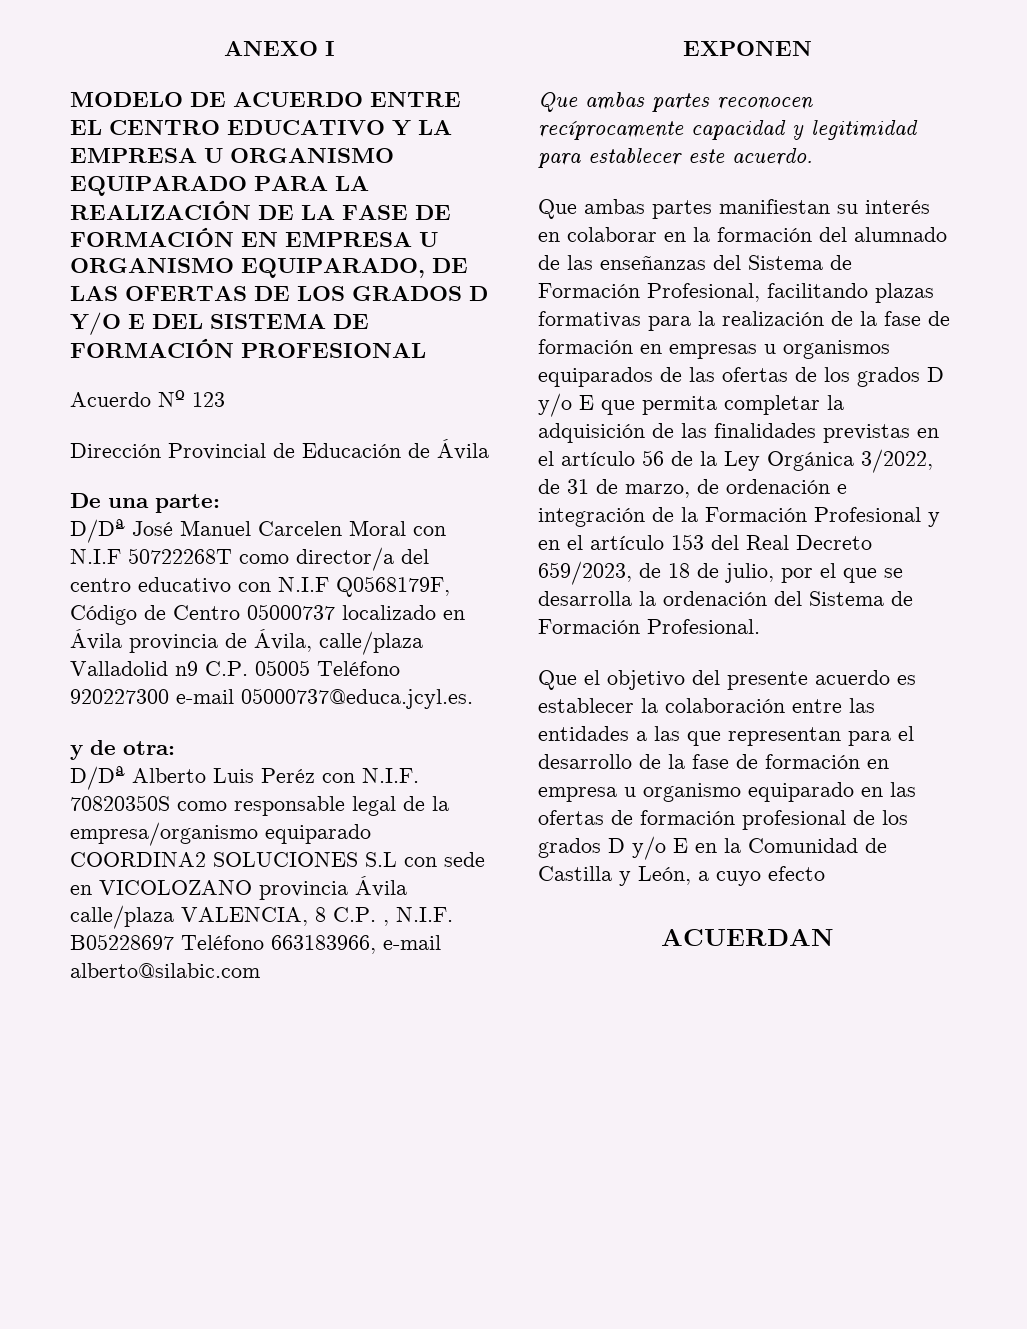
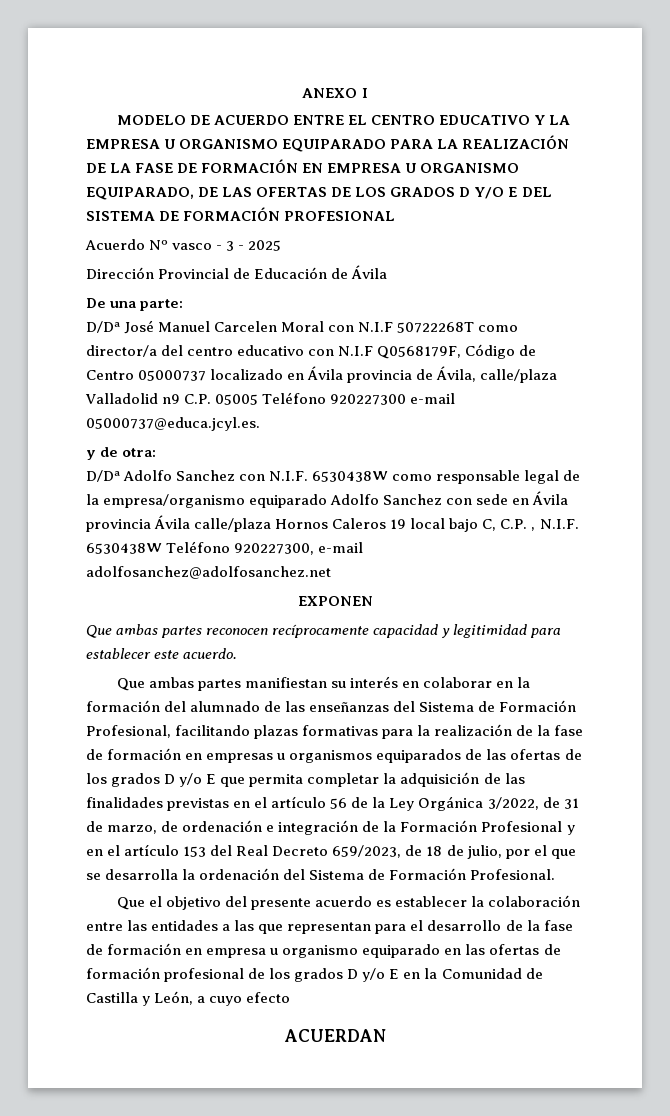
- Acuerdo Nº 123
+ Acuerdo Nº vasco - 3 - 2025
- D/Dª Alberto Luis Peréz con N.I.F. 70820350S como responsable legal de la empresa/organismo equiparado COORDINA2 SOLUCIONES S.L con sede en VICOLOZANO provincia Ávila calle/plaza VALENCIA, 8 C.P. , N.I.F. B05228697 Teléfono 663183966, e-mail alberto@silabic.com
+ D/Dª Adolfo Sanchez con N.I.F. 6530438W como responsable legal de la empresa/organismo equiparado Adolfo Sanchez con sede en Ávila provincia Ávila calle/plaza Hornos Caleros 19 local bajo C, C.P. , N.I.F. 6530438W Teléfono 920227300, e-mail adolfosanchez@adolfosanchez.net

